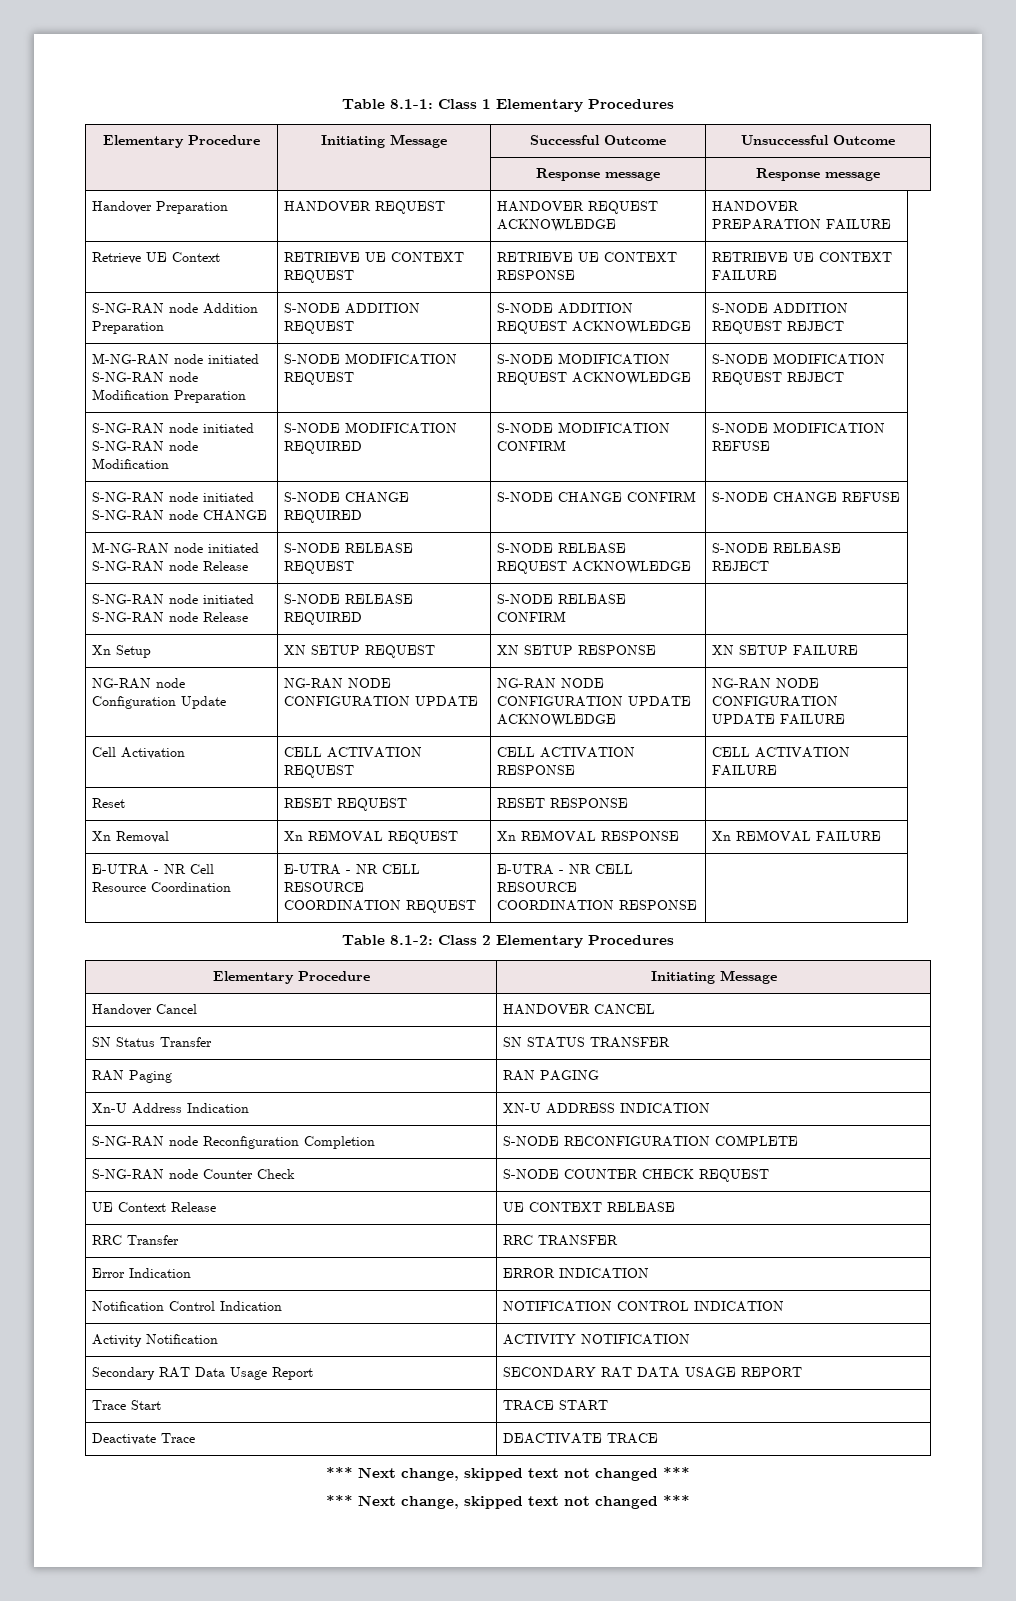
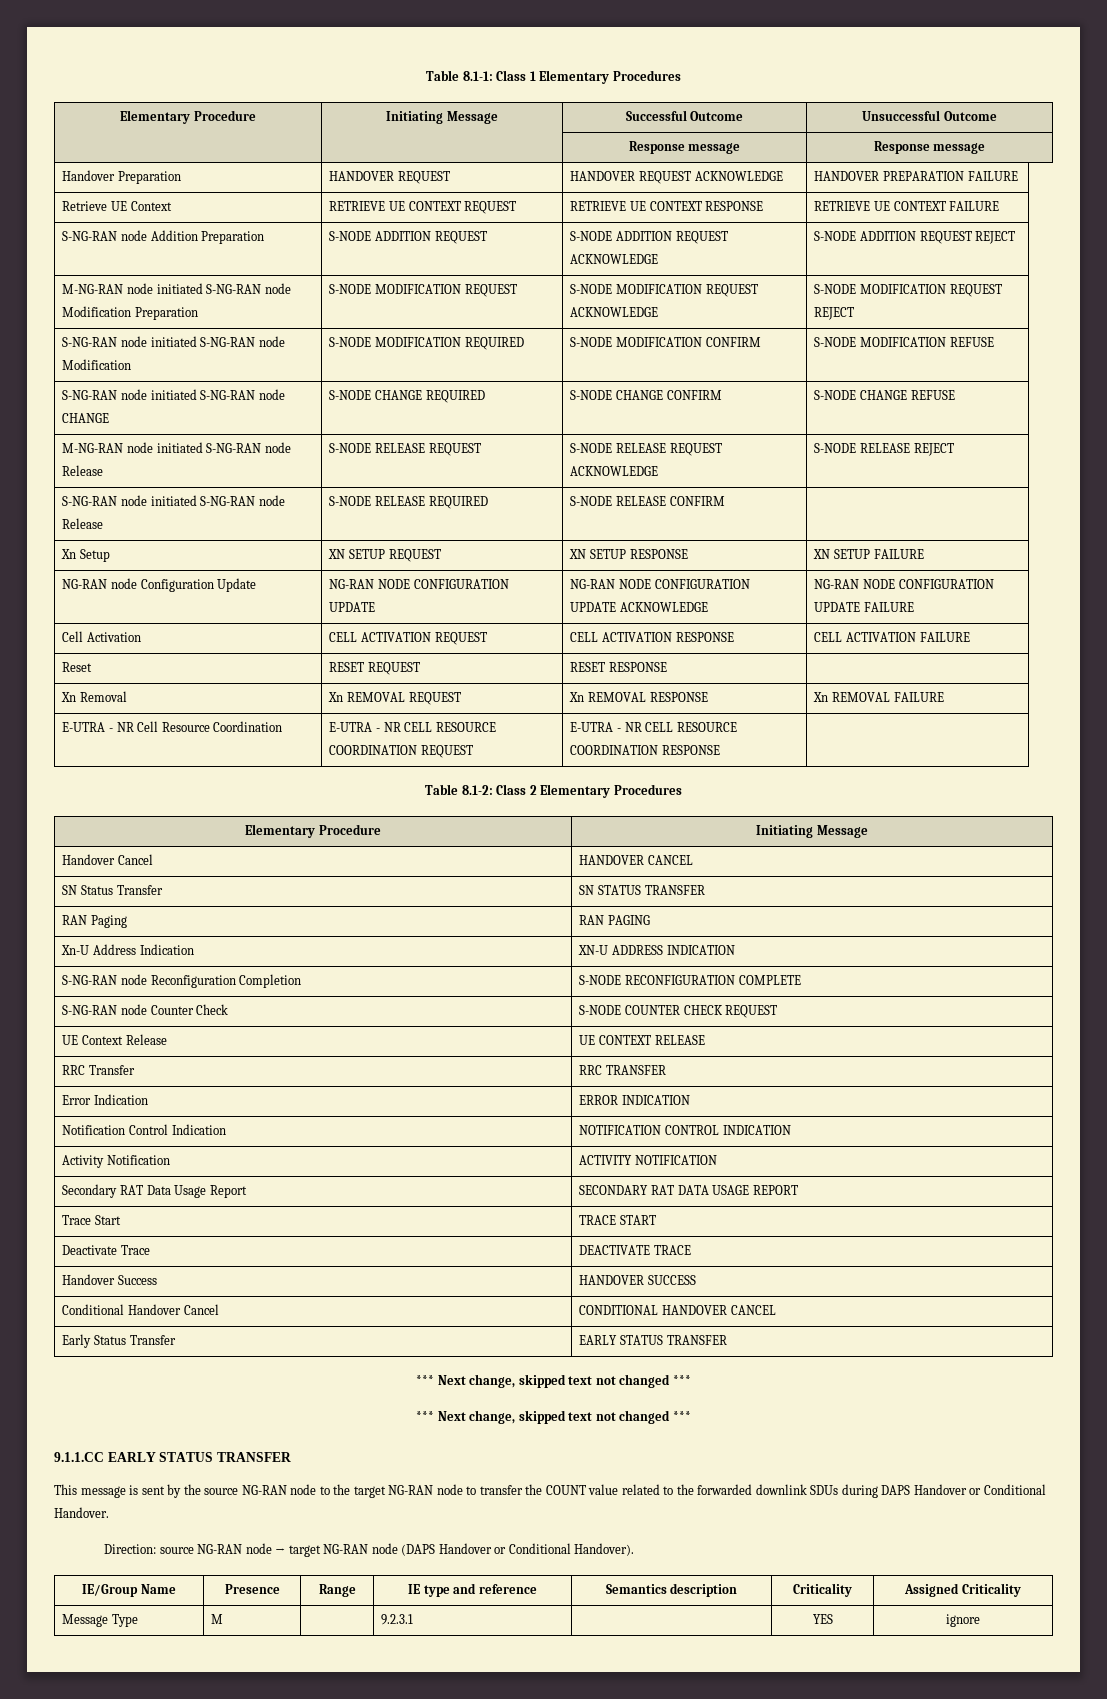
+ Handover Success | HANDOVER SUCCESS
+ Conditional Handover Cancel | CONDITIONAL HANDOVER CANCEL
+ Early Status Transfer | EARLY STATUS TRANSFER
+ 9.1.1.CC EARLY STATUS TRANSFER
+ This message is sent by the source NG-RAN node to the target NG-RAN node to transfer the COUNT value related to the forwarded downlink SDUs during DAPS Handover or Conditional Handover.
+ Direction: source NG-RAN node → target NG-RAN node (DAPS Handover or Conditional Handover).
+ IE/Group Name | Presence | Range | IE type and reference | Semantics description | Criticality | Assigned Criticality
+ Message Type | M | | 9.2.3.1 | | YES | ignore

